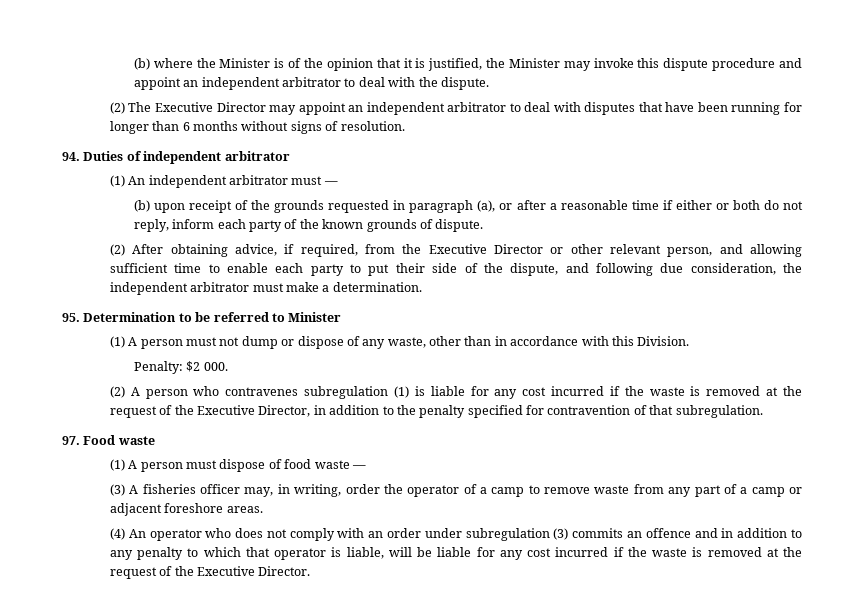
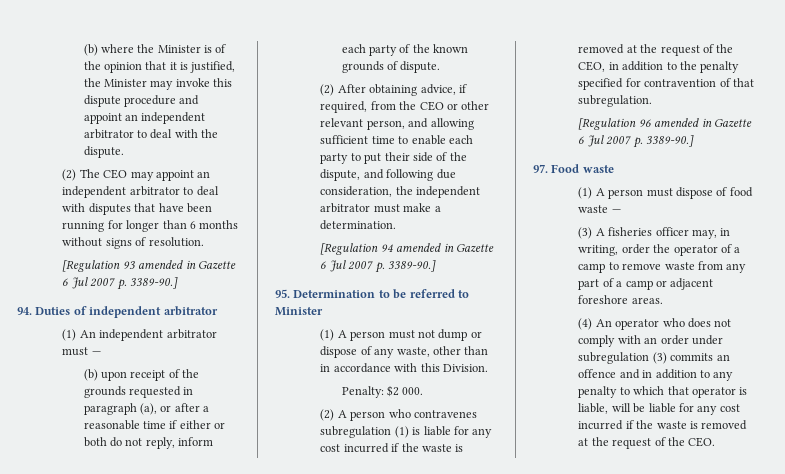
- (2) The Executive Director may appoint an independent arbitrator to deal with disputes that have been running for longer than 6 months without signs of resolution.
+ (2) The CEO may appoint an independent arbitrator to deal with disputes that have been running for longer than 6 months without signs of resolution.
+ [Regulation 93 amended in Gazette 6 Jul 2007 p. 3389-90.]
- (2) After obtaining advice, if required, from the Executive Director or other relevant person, and allowing sufficient time to enable each party to put their side of the dispute, and following due consideration, the independent arbitrator must make a determination.
+ (2) After obtaining advice, if required, from the CEO or other relevant person, and allowing sufficient time to enable each party to put their side of the dispute, and following due consideration, the independent arbitrator must make a determination.
+ [Regulation 94 amended in Gazette 6 Jul 2007 p. 3389-90.]
- (2) A person who contravenes subregulation (1) is liable for any cost incurred if the waste is removed at the request of the Executive Director, in addition to the penalty specified for contravention of that subregulation.
+ (2) A person who contravenes subregulation (1) is liable for any cost incurred if the waste is removed at the request of the CEO, in addition to the penalty specified for contravention of that subregulation.
+ [Regulation 96 amended in Gazette 6 Jul 2007 p. 3389-90.]
- (4) An operator who does not comply with an order under subregulation (3) commits an offence and in addition to any penalty to which that operator is liable, will be liable for any cost incurred if the waste is removed at the request of the Executive Director.
+ (4) An operator who does not comply with an order under subregulation (3) commits an offence and in addition to any penalty to which that operator is liable, will be liable for any cost incurred if the waste is removed at the request of the CEO.

